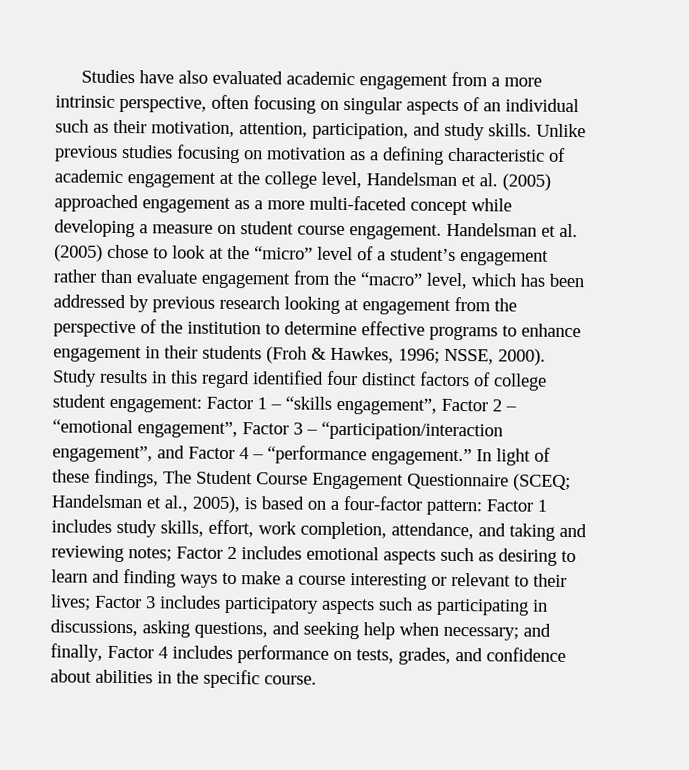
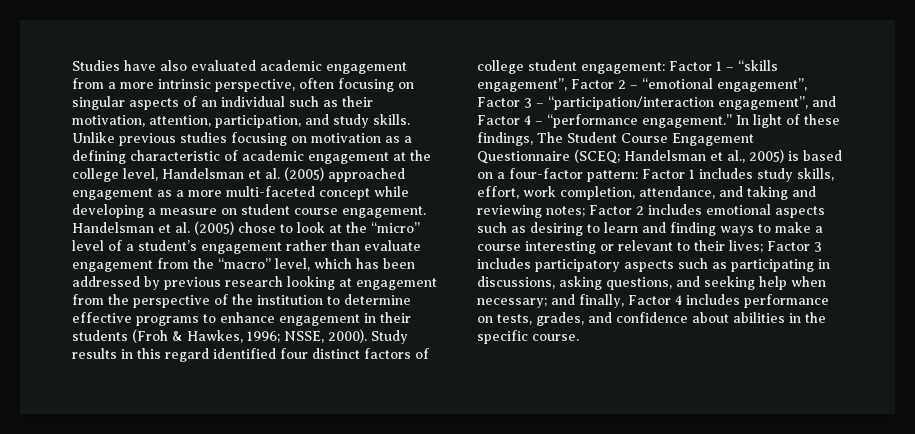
- Handelsman et al., 2005), is based on a four-factor pattern:
+ Handelsman et al., 2005) is based on a four-factor pattern:

